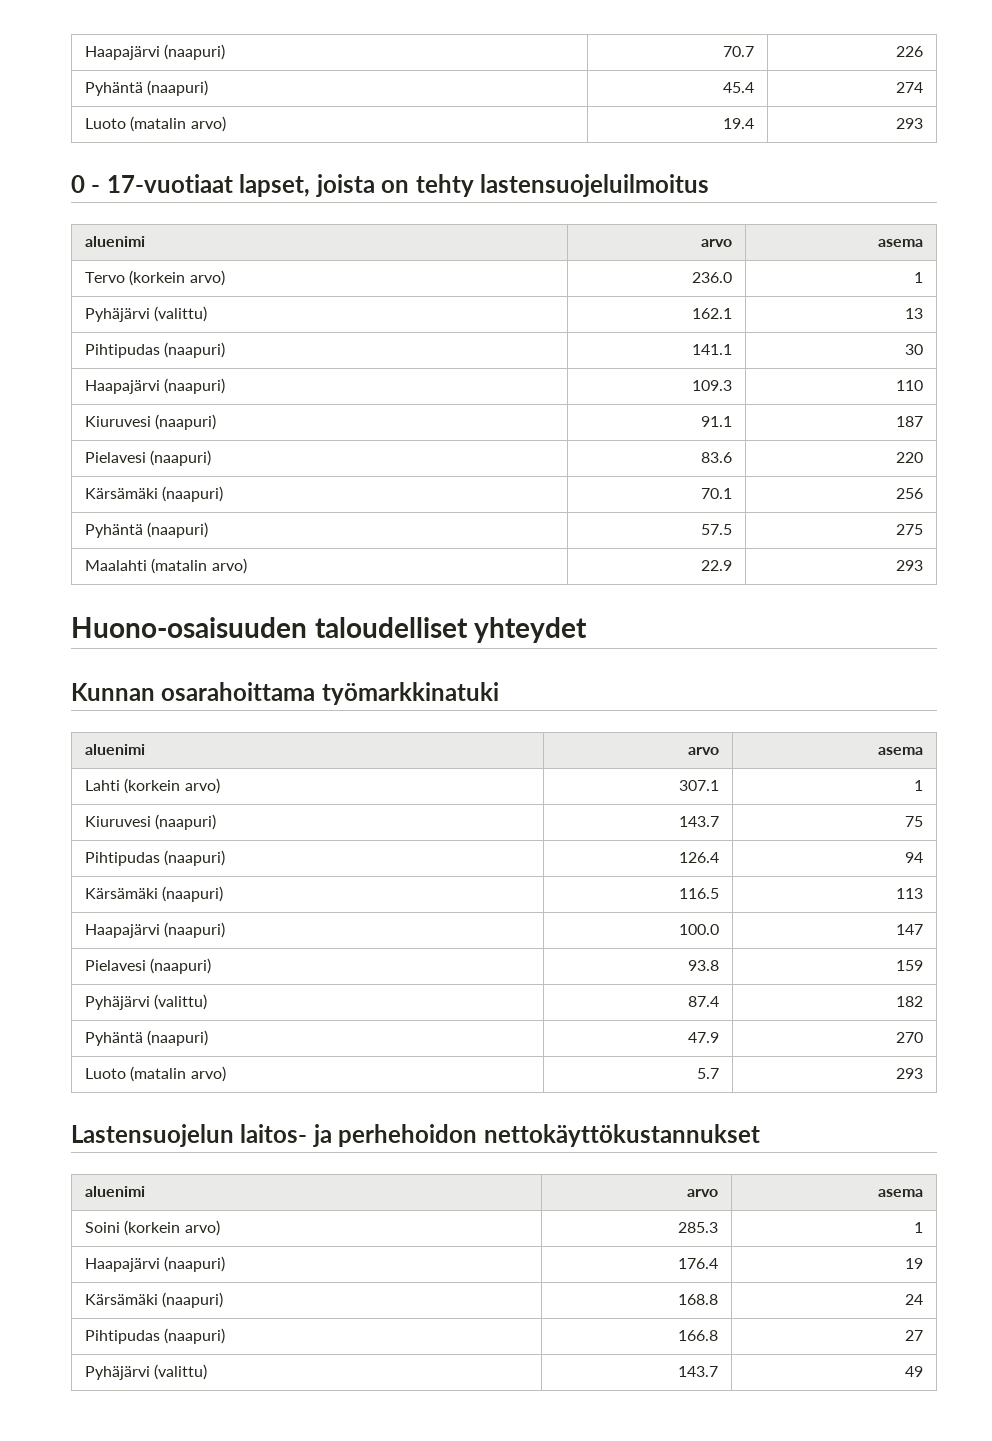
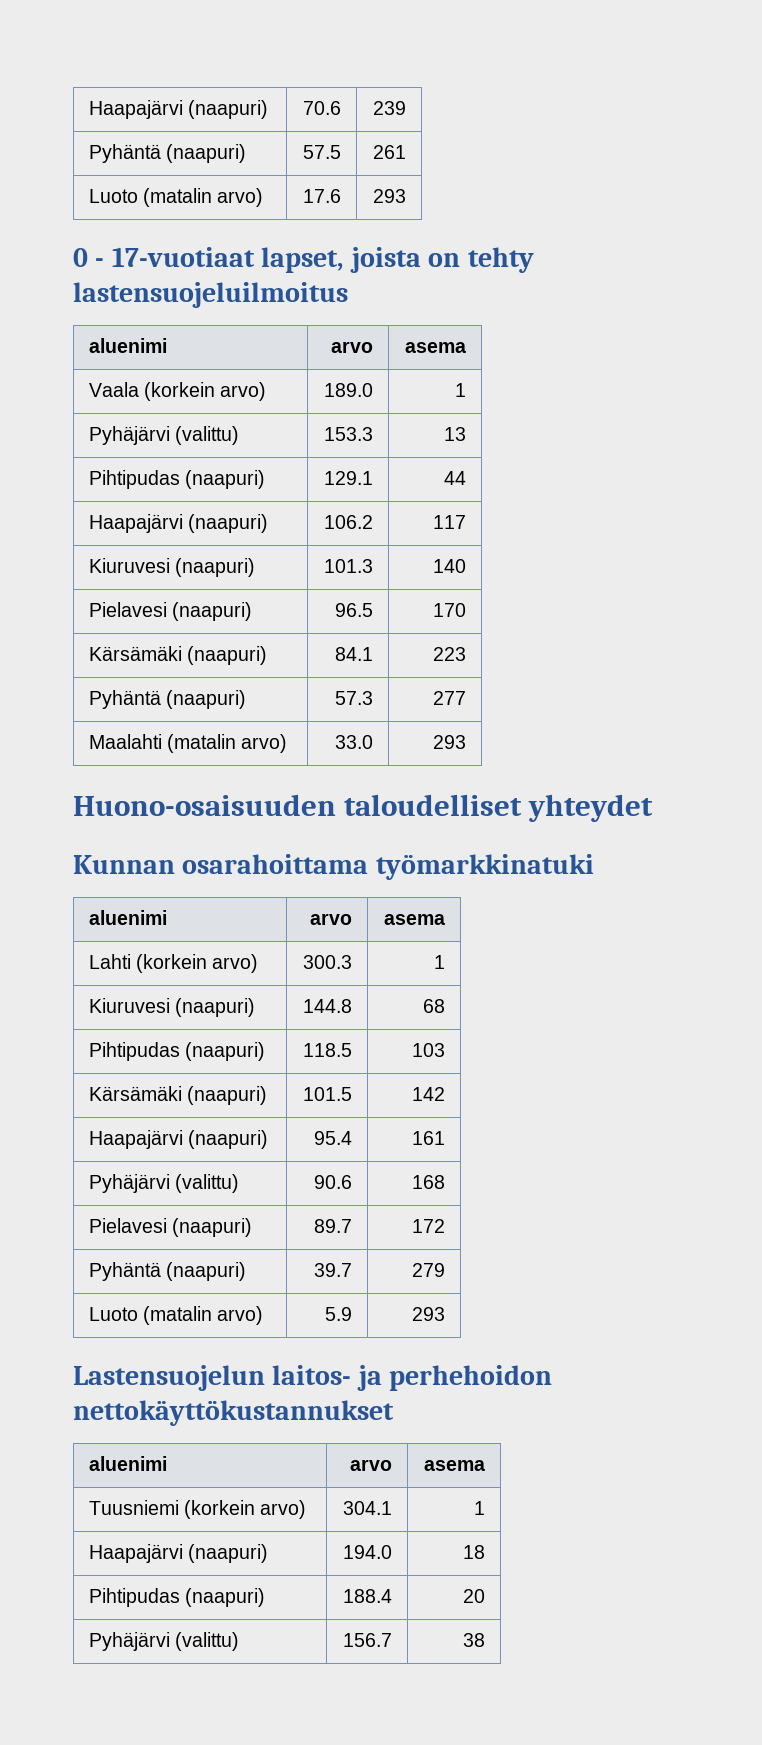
- Haapajärvi (naapuri) | 70.7 | 226
- Pyhäntä (naapuri) | 45.4 | 274
- Luoto (matalin arvo) | 19.4 | 293
+ Haapajärvi (naapuri) | 70.6 | 239
+ Pyhäntä (naapuri) | 57.5 | 261
+ Luoto (matalin arvo) | 17.6 | 293
- Tervo (korkein arvo) | 236.0 | 1
+ Vaala (korkein arvo) | 189.0 | 1
- Pyhäjärvi (valittu) | 162.1 | 13
+ Pyhäjärvi (valittu) | 153.3 | 13
- Pihtipudas (naapuri) | 141.1 | 30
- Haapajärvi (naapuri) | 109.3 | 110
- Kiuruvesi (naapuri) | 91.1 | 187
- Pielavesi (naapuri) | 83.6 | 220
- Kärsämäki (naapuri) | 70.1 | 256
- Pyhäntä (naapuri) | 57.5 | 275
+ Pihtipudas (naapuri) | 129.1 | 44
+ Haapajärvi (naapuri) | 106.2 | 117
+ Kiuruvesi (naapuri) | 101.3 | 140
+ Pielavesi (naapuri) | 96.5 | 170
+ Kärsämäki (naapuri) | 84.1 | 223
+ Pyhäntä (naapuri) | 57.3 | 277
- Maalahti (matalin arvo) | 22.9 | 293
+ Maalahti (matalin arvo) | 33.0 | 293
- Lahti (korkein arvo) | 307.1 | 1
+ Lahti (korkein arvo) | 300.3 | 1
- Kiuruvesi (naapuri) | 143.7 | 75
- Pihtipudas (naapuri) | 126.4 | 94
- Kärsämäki (naapuri) | 116.5 | 113
- Haapajärvi (naapuri) | 100.0 | 147
- Pielavesi (naapuri) | 93.8 | 159
- Pyhäjärvi (valittu) | 87.4 | 182
- Pyhäntä (naapuri) | 47.9 | 270
- Luoto (matalin arvo) | 5.7 | 293
+ Kiuruvesi (naapuri) | 144.8 | 68
+ Pihtipudas (naapuri) | 118.5 | 103
+ Kärsämäki (naapuri) | 101.5 | 142
+ Haapajärvi (naapuri) | 95.4 | 161
+ Pyhäjärvi (valittu) | 90.6 | 168
+ Pielavesi (naapuri) | 89.7 | 172
+ Pyhäntä (naapuri) | 39.7 | 279
+ Luoto (matalin arvo) | 5.9 | 293
- Soini (korkein arvo) | 285.3 | 1
+ Tuusniemi (korkein arvo) | 304.1 | 1
- Haapajärvi (naapuri) | 176.4 | 19
- Kärsämäki (naapuri) | 168.8 | 24
- Pihtipudas (naapuri) | 166.8 | 27
- Pyhäjärvi (valittu) | 143.7 | 49
+ Haapajärvi (naapuri) | 194.0 | 18
+ Pihtipudas (naapuri) | 188.4 | 20
+ Pyhäjärvi (valittu) | 156.7 | 38

